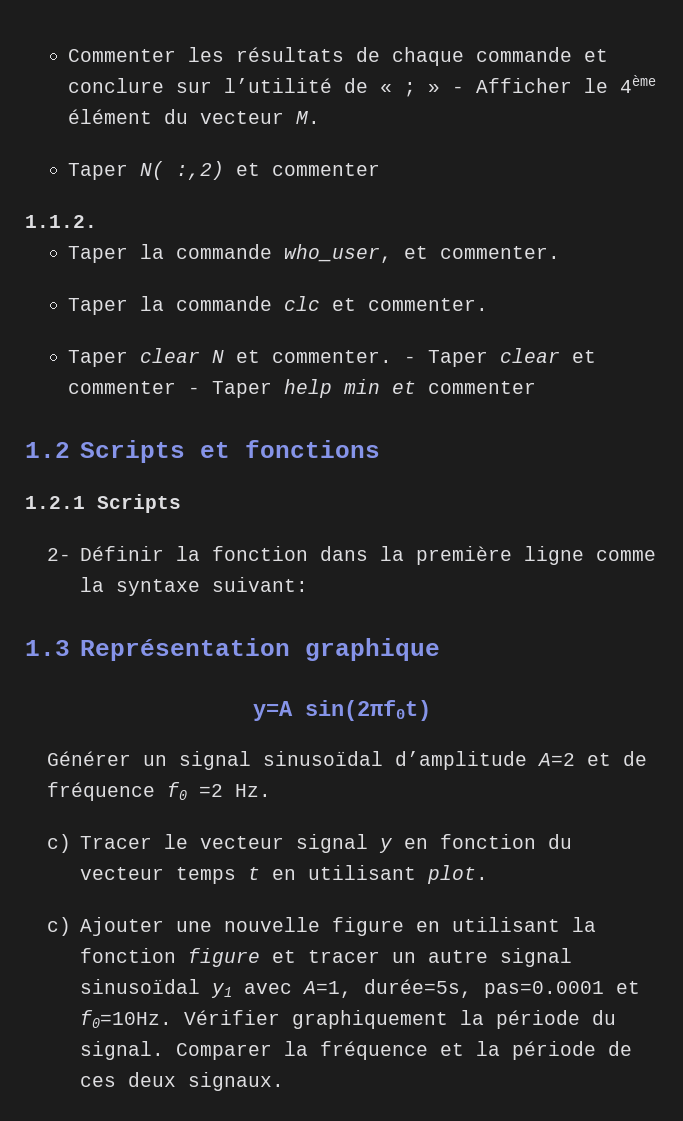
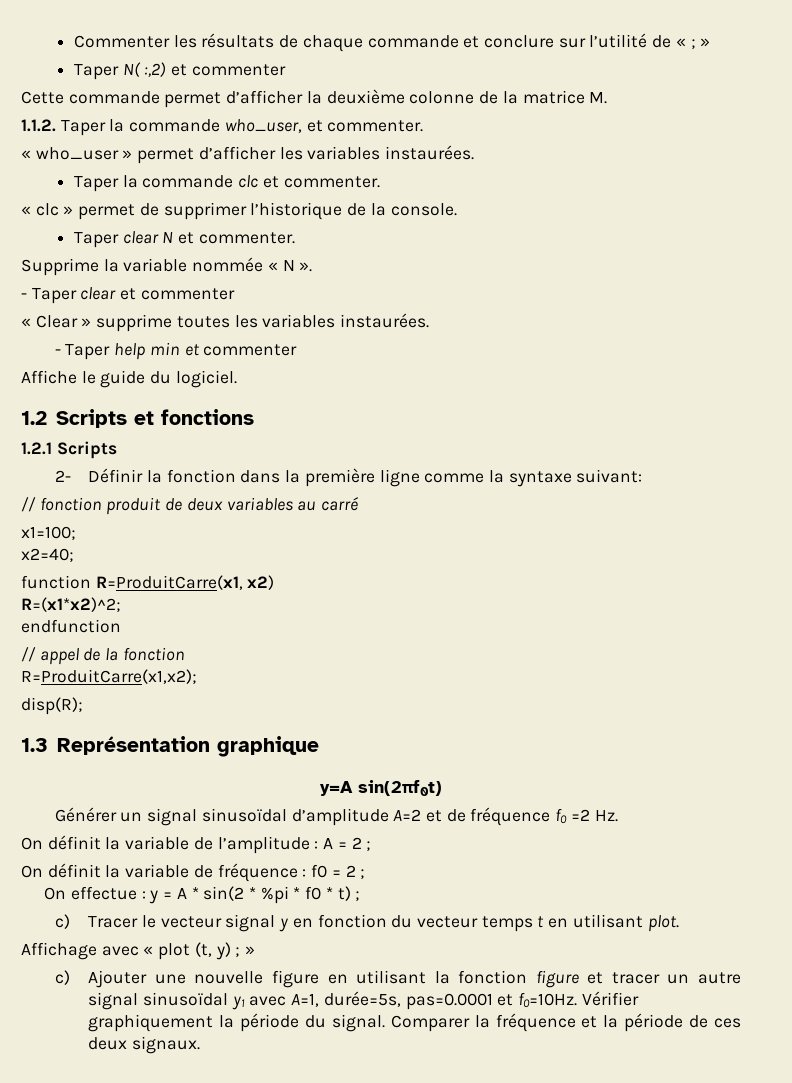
- Commenter les résultats de chaque commande et conclure sur l’utilité de « ; » - Afficher le 4ème élément du vecteur M.
+ Commenter les résultats de chaque commande et conclure sur l’utilité de « ; »
+ Cette commande permet d’afficher la deuxième colonne de la matrice M.
- 1.1.2.
- Taper la commande who_user, et commenter.
+ 1.1.2. Taper la commande who_user, et commenter.
+ « who_user » permet d’afficher les variables instaurées.
+ « clc » permet de supprimer l’historique de la console.
- Taper clear N et commenter. - Taper clear et commenter - Taper help min et commenter
+ Taper clear N et commenter.
+ Supprime la variable nommée « N ».
+ - Taper clear et commenter
+ « Clear » supprime toutes les variables instaurées.
+ - Taper help min et commenter
+ Affiche le guide du logiciel.
+ // fonction produit de deux variables au carré
+ x1=100;
+ x2=40;
+ function R=ProduitCarre(x1, x2)
+ R=(x1*x2)^2;
+ endfunction
+ // appel de la fonction
+ R=ProduitCarre(x1,x2);
+ disp(R);
+ On définit la variable de l’amplitude : A = 2 ;
+ On définit la variable de fréquence : f0 = 2 ;
+ On effectue : y = A * sin(2 * %pi * f0 * t) ;
+ Affichage avec « plot (t, y) ; »

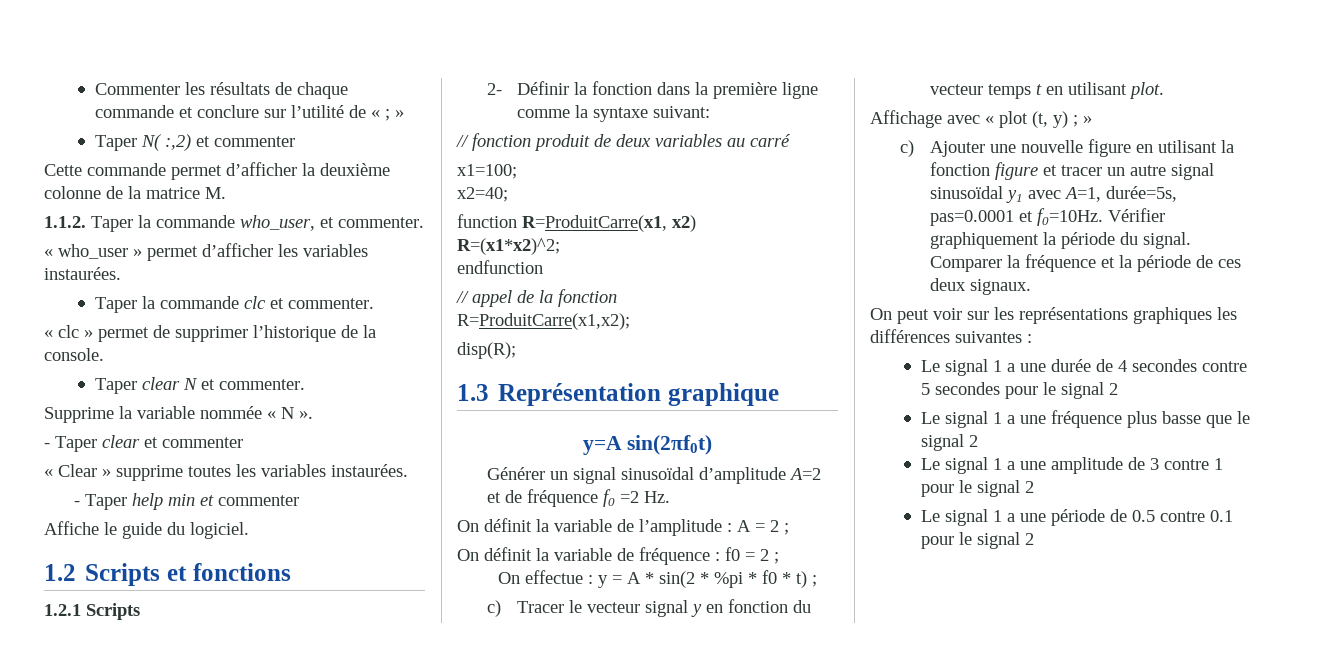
+ On peut voir sur les représentations graphiques les différences suivantes :
+ Le signal 1 a une durée de 4 secondes contre 5 secondes pour le signal 2
+ Le signal 1 a une fréquence plus basse que le signal 2
+ Le signal 1 a une amplitude de 3 contre 1 pour le signal 2
+ Le signal 1 a une période de 0.5 contre 0.1 pour le signal 2

